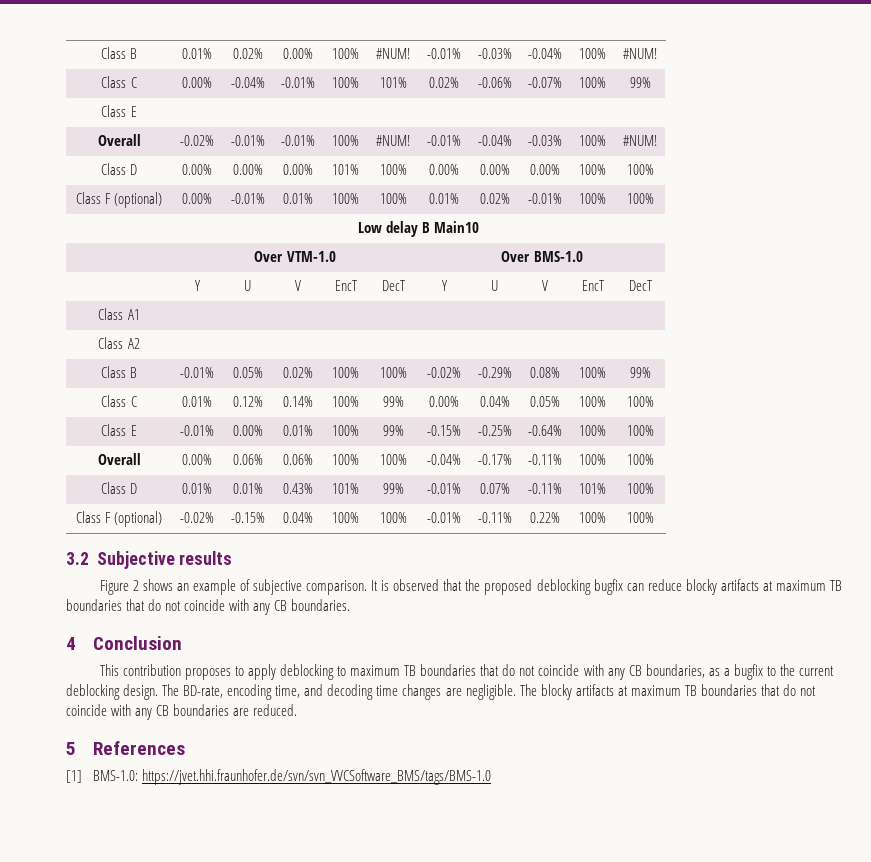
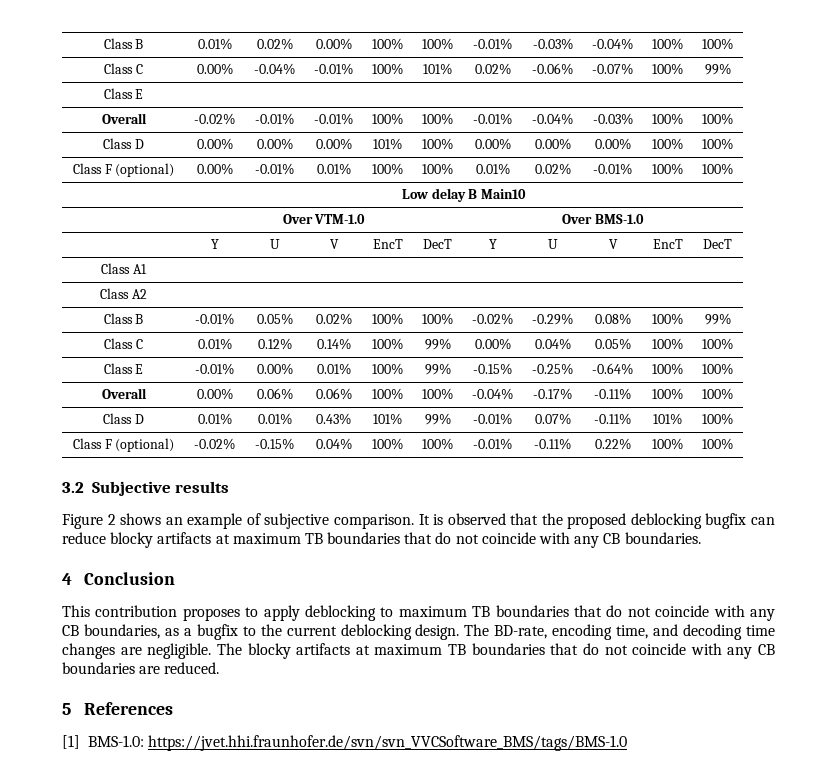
- Class B | 0.01% | 0.02% | 0.00% | 100% | #NUM! | -0.01% | -0.03% | -0.04% | 100% | #NUM!
+ Class B | 0.01% | 0.02% | 0.00% | 100% | 100% | -0.01% | -0.03% | -0.04% | 100% | 100%
- Overall | -0.02% | -0.01% | -0.01% | 100% | #NUM! | -0.01% | -0.04% | -0.03% | 100% | #NUM!
+ Overall | -0.02% | -0.01% | -0.01% | 100% | 100% | -0.01% | -0.04% | -0.03% | 100% | 100%

